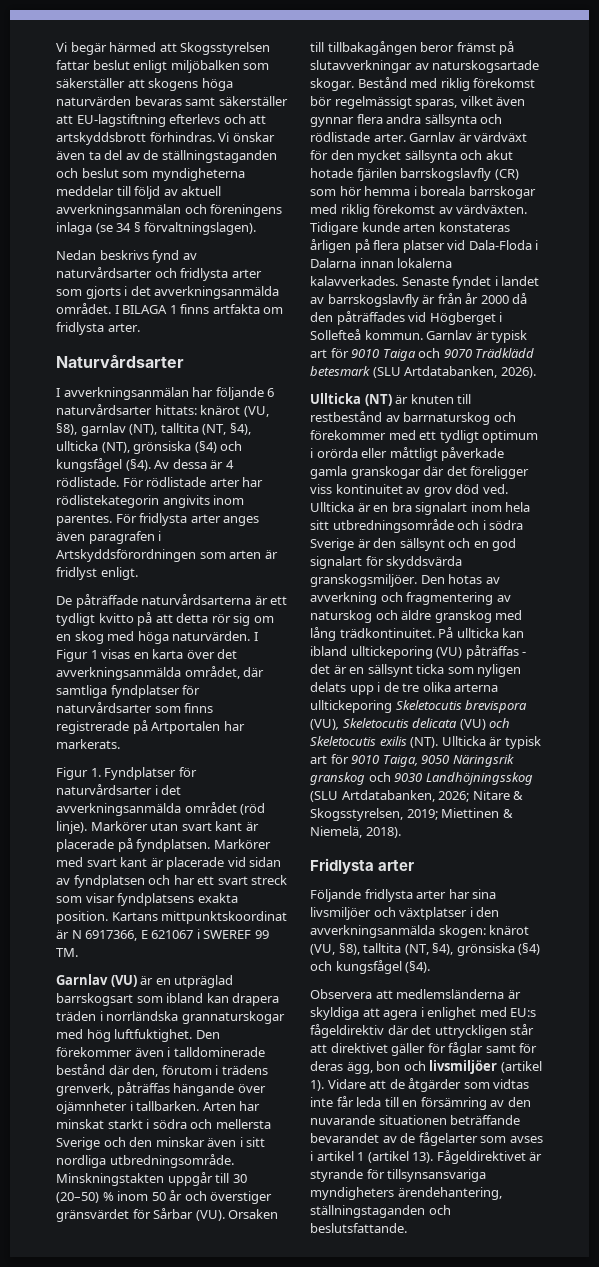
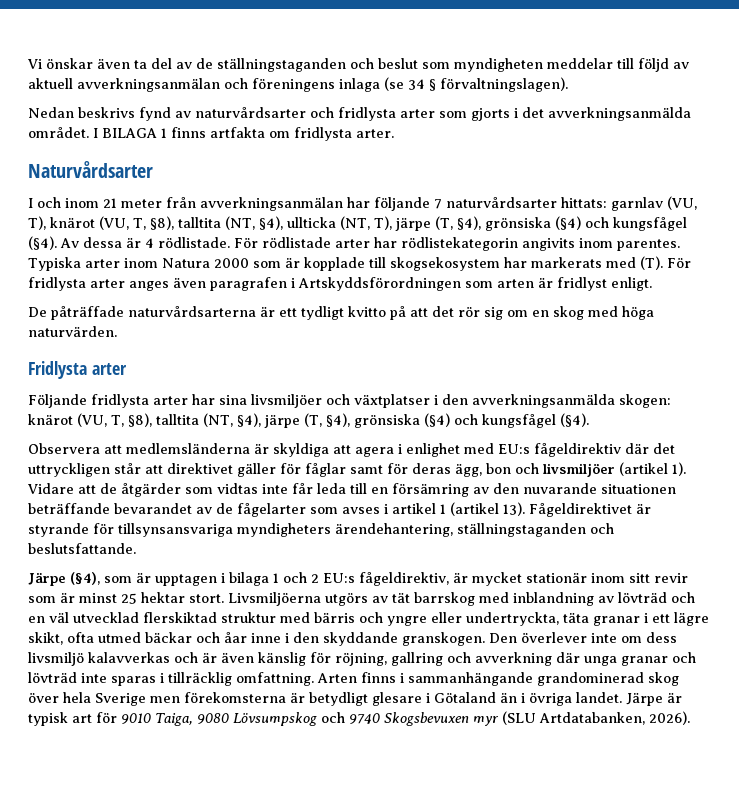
- Vi begär härmed att Skogsstyrelsen fattar beslut enligt miljöbalken som säkerställer att skogens höga naturvärden bevaras samt säkerställer att EU-lagstiftning efterlevs och att artskyddsbrott förhindras. Vi önskar även ta del av de ställningstaganden och beslut som myndigheterna meddelar till följd av aktuell avverkningsanmälan och föreningens inlaga (se 34 § förvaltningslagen).
+ Vi önskar även ta del av de ställningstaganden och beslut som myndigheten meddelar till följd av aktuell avverkningsanmälan och föreningens inlaga (se 34 § förvaltningslagen).
- I avverkningsanmälan har följande 6 naturvårdsarter hittats: knärot (VU, §8), garnlav (NT), talltita (NT, §4), ullticka (NT), grönsiska (§4) och kungsfågel (§4).
+ I och inom 21 meter från avverkningsanmälan har följande 7 naturvårdsarter hittats: garnlav (VU, T), knärot (VU, T, §8), talltita (NT, §4), ullticka (NT, T), järpe (T, §4), grönsiska (§4) och kungsfågel (§4).
- För fridlysta arter anges även paragrafen i Artskyddsförordningen som arten är fridlyst enligt.
+ Typiska arter inom Natura 2000 som är kopplade till skogsekosystem har markerats med (T). För fridlysta arter anges även paragrafen i Artskyddsförordningen som arten är fridlyst enligt.
- De påträffade naturvårdsarterna är ett tydligt kvitto på att detta rör sig om en skog med höga naturvärden. I Figur 1 visas en karta över det avverkningsanmälda området, där samtliga fyndplatser för naturvårdsarter som finns registrerade på Artportalen har markerats.
- Figur 1. Fyndplatser för naturvårdsarter i det avverkningsanmälda området (röd linje). Markörer utan svart kant är placerade på fyndplatsen. Markörer med svart kant är placerade vid sidan av fyndplatsen och har ett svart streck som visar fyndplatsens exakta position. Kartans mittpunktskoordinat är N 6917366, E 621067 i SWEREF 99 TM.
- Garnlav (VU) är en utpräglad barrskogsart som ibland kan drapera träden i norrländska grannaturskogar med hög luftfuktighet. Den förekommer även i talldominerade bestånd där den, förutom i trädens grenverk, påträffas hängande över ojämnheter i tallbarken. Arten har minskat starkt i södra och mellersta Sverige och den minskar även i sitt nordliga utbredningsområde. Minskningstakten uppgår till 30 (20–50) % inom 50 år och överstiger gränsvärdet för Sårbar (VU). Orsaken till tillbakagången beror främst på slutavverkningar av naturskogsartade skogar. Bestånd med riklig förekomst bör regelmässigt sparas, vilket även gynnar flera andra sällsynta och rödlistade arter. Garnlav är värdväxt för den mycket sällsynta och akut hotade fjärilen barrskogslavfly (CR) som hör hemma i boreala barrskogar med riklig förekomst av värdväxten. Tidigare kunde arten konstateras årligen på flera platser vid Dala-Floda i Dalarna innan lokalerna kalavverkades. Senaste fyndet i landet av barrskogslavfly är från år 2000 då den påträffades vid Högberget i Sollefteå kommun. Garnlav är typisk art för 9010 Taiga och 9070 Trädklädd betesmark (SLU Artdatabanken, 2026).
- Ullticka (NT) är knuten till restbestånd av barrnaturskog och förekommer med ett tydligt optimum i orörda eller måttligt påverkade gamla granskogar där det föreligger viss kontinuitet av grov död ved. Ullticka är en bra signalart inom hela sitt utbredningsområde och i södra Sverige är den sällsynt och en god signalart för skyddsvärda granskogsmiljöer. Den hotas av avverkning och fragmentering av naturskog och äldre granskog med lång trädkontinuitet. På ullticka kan ibland ulltickeporing (VU) påträffas - det är en sällsynt ticka som nyligen delats upp i de tre olika arterna ulltickeporing Skeletocutis brevispora (VU), Skeletocutis delicata (VU) och Skeletocutis exilis (NT). Ullticka är typisk art för 9010 Taiga, 9050 Näringsrik granskog och 9030 Landhöjningsskog (SLU Artdatabanken, 2026; Nitare & Skogsstyrelsen, 2019; Miettinen & Niemelä, 2018).
+ De påträffade naturvårdsarterna är ett tydligt kvitto på att det rör sig om en skog med höga naturvärden.
- Följande fridlysta arter har sina livsmiljöer och växtplatser i den avverkningsanmälda skogen: knärot (VU, §8), talltita (NT, §4), grönsiska (§4) och kungsfågel (§4).
+ Följande fridlysta arter har sina livsmiljöer och växtplatser i den avverkningsanmälda skogen: knärot (VU, T, §8), talltita (NT, §4), järpe (T, §4), grönsiska (§4) och kungsfågel (§4).
+ Järpe (§4), som är upptagen i bilaga 1 och 2 EU:s fågeldirektiv, är mycket stationär inom sitt revir som är minst 25 hektar stort. Livsmiljöerna utgörs av tät barrskog med inblandning av lövträd och en väl utvecklad flerskiktad struktur med bärris och yngre eller undertryckta, täta granar i ett lägre skikt, ofta utmed bäckar och åar inne i den skyddande granskogen. Den överlever inte om dess livsmiljö kalavverkas och är även känslig för röjning, gallring och avverkning där unga granar och lövträd inte sparas i tillräcklig omfattning. Arten finns i sammanhängande grandominerad skog över hela Sverige men förekomsterna är betydligt glesare i Götaland än i övriga landet. Järpe är typisk art för 9010 Taiga, 9080 Lövsumpskog och 9740 Skogsbevuxen myr (SLU Artdatabanken, 2026).

